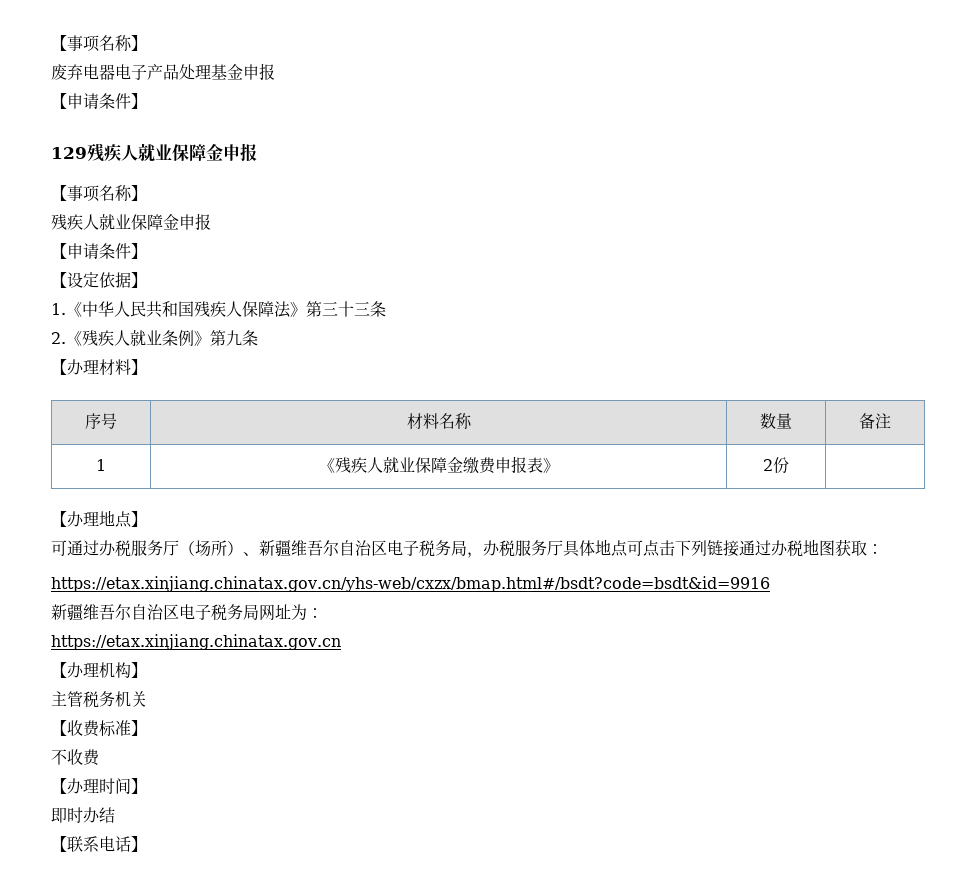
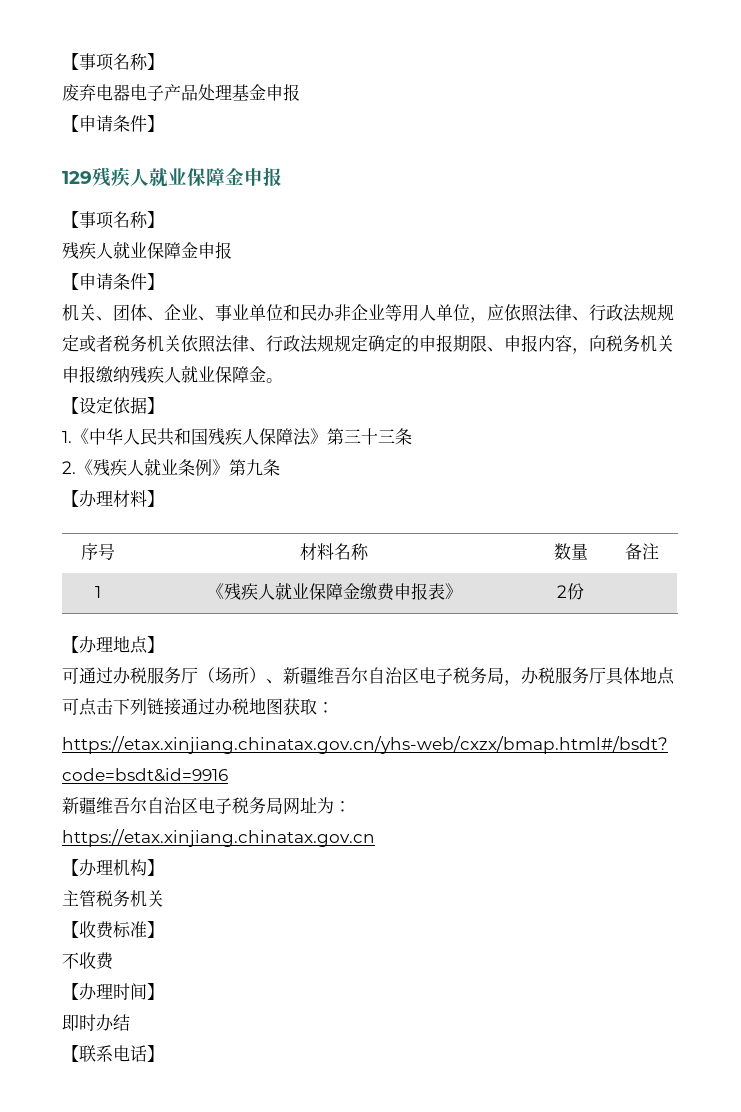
+ 机关、团体、企业、事业单位和民办非企业等用人单位，应依照法律、行政法规规定或者税务机关依照法律、行政法规规定确定的申报期限、申报内容，向税务机关申报缴纳残疾人就业保障金。

